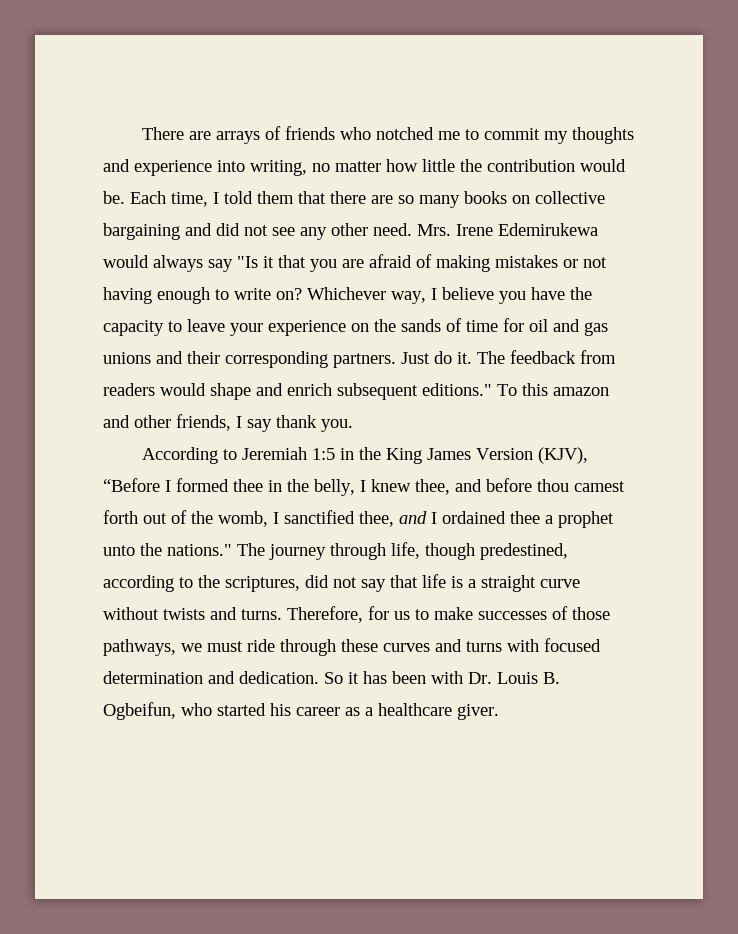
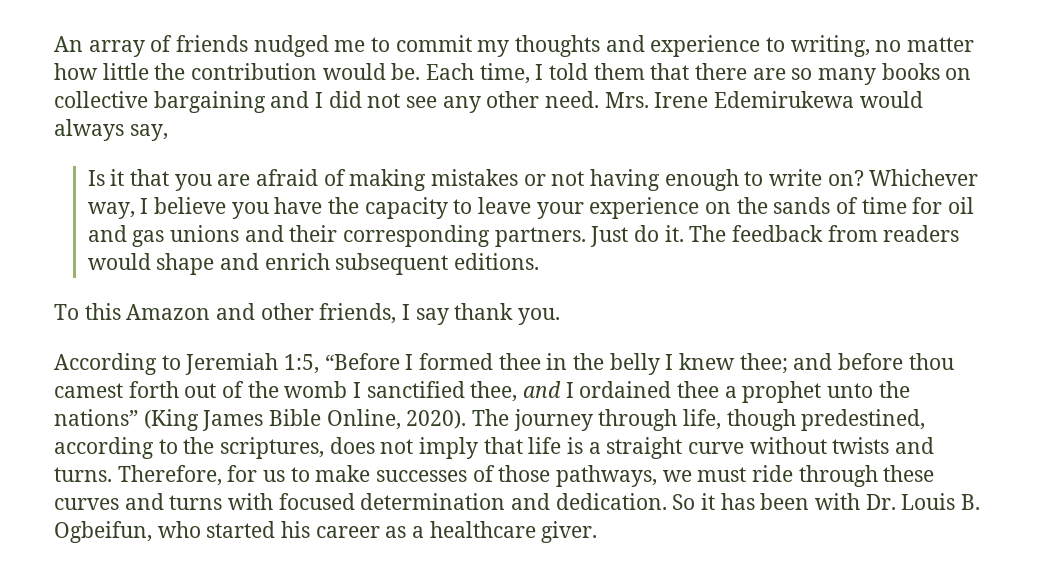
- There are arrays of friends who notched me to commit my thoughts and experience into writing, no matter how little the contribution would be.
+ An array of friends nudged me to commit my thoughts and experience to writing, no matter how little the contribution would be.
- Each time, I told them that there are so many books on collective bargaining and did not see any other need.
+ Each time, I told them that there are so many books on collective bargaining and I did not see any other need.
- Mrs. Irene Edemirukewa would always say "Is it that you are afraid of making mistakes or not having enough to write on?
+ Mrs. Irene Edemirukewa would always say,
+ Is it that you are afraid of making mistakes or not having enough to write on?
- The feedback from readers would shape and enrich subsequent editions." To this amazon and other friends, I say thank you.
+ The feedback from readers would shape and enrich subsequent editions.
+ To this Amazon and other friends, I say thank you.
- According to Jeremiah 1:5 in the King James Version (KJV), “Before I formed thee in the belly, I knew thee, and before thou camest forth out of the womb, I sanctified thee, and I ordained thee a prophet unto the nations."
+ According to Jeremiah 1:5, “Before I formed thee in the belly I knew thee; and before thou camest forth out of the womb I sanctified thee, and I ordained thee a prophet unto the nations” (King James Bible Online, 2020).
- The journey through life, though predestined, according to the scriptures, did not say that life is a straight curve without twists and turns.
+ The journey through life, though predestined, according to the scriptures, does not imply that life is a straight curve without twists and turns.

